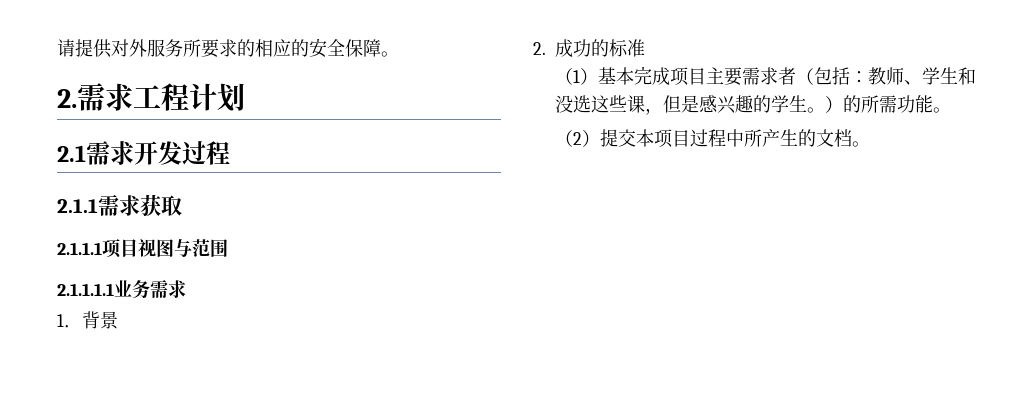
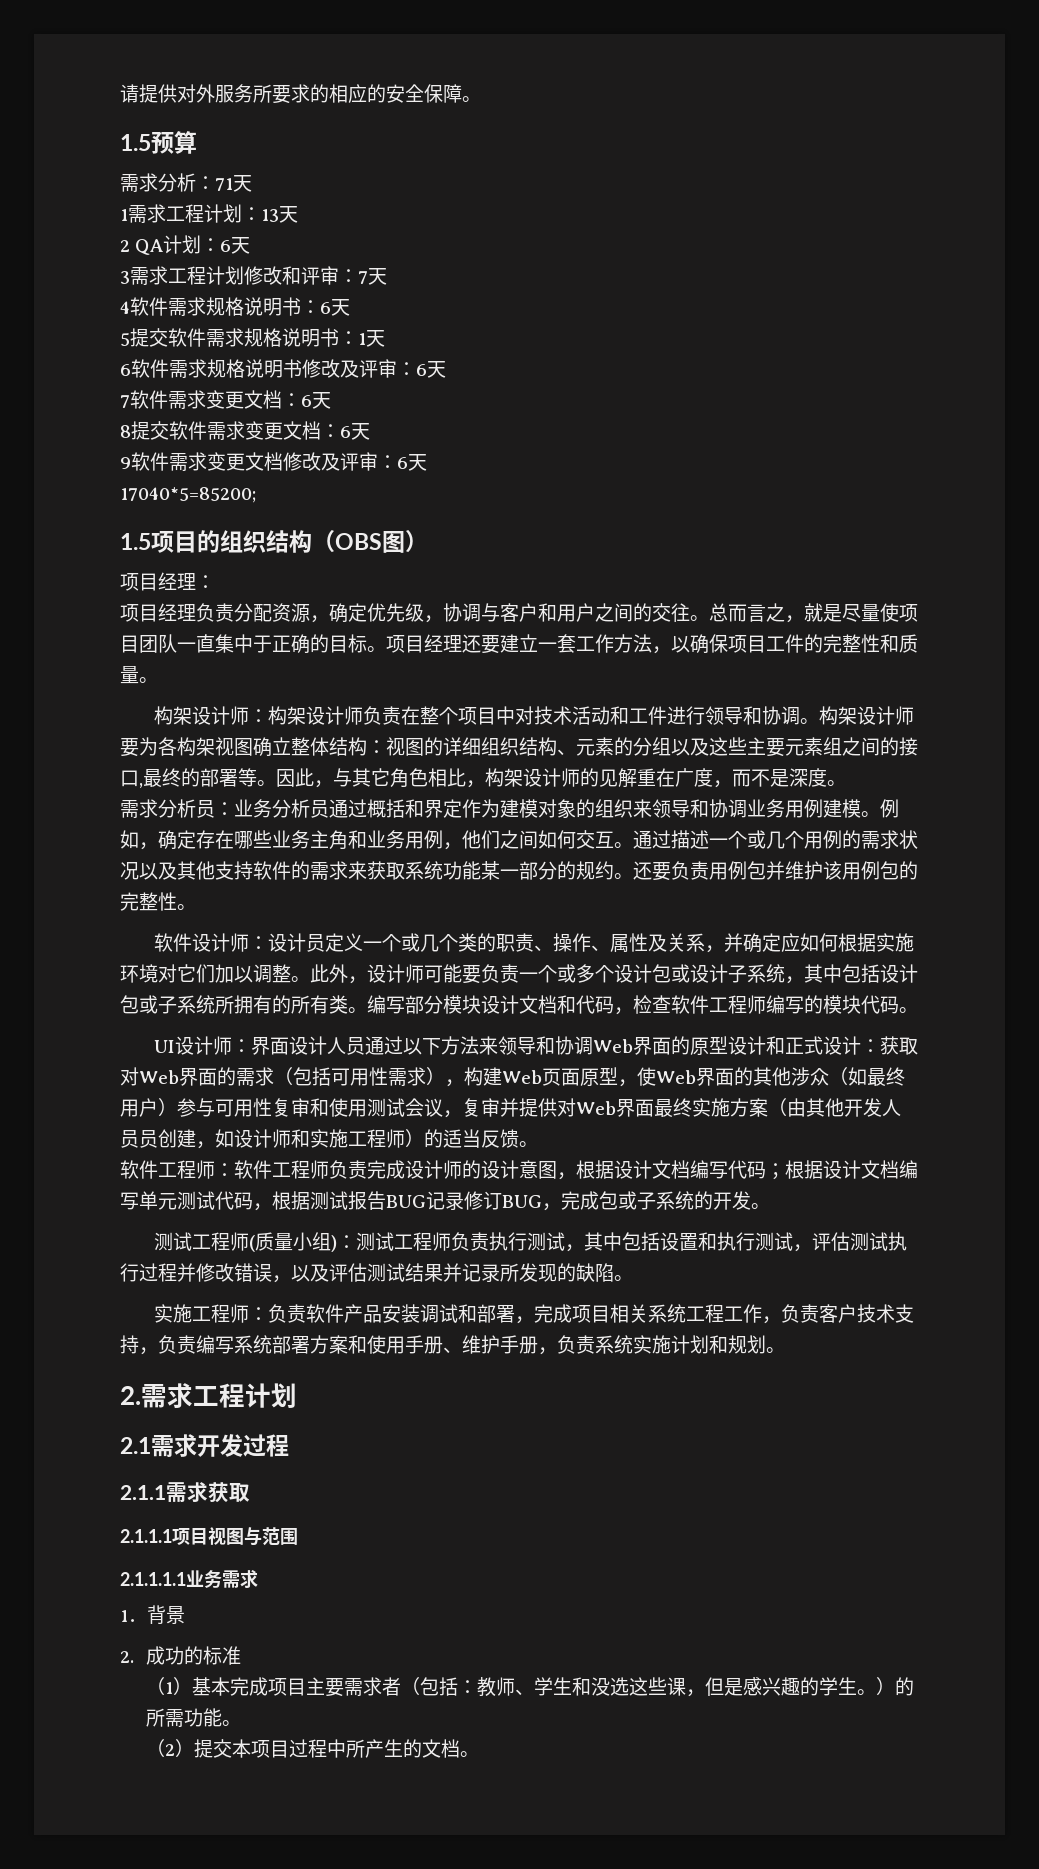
+ 1.5预算
+ 需求分析：71天
+ 1需求工程计划：13天
+ 2 QA计划：6天
+ 3需求工程计划修改和评审：7天
+ 4软件需求规格说明书：6天
+ 5提交软件需求规格说明书：1天
+ 6软件需求规格说明书修改及评审：6天
+ 7软件需求变更文档：6天
+ 8提交软件需求变更文档：6天
+ 9软件需求变更文档修改及评审：6天
+ 17040*5=85200;
+ 1.5项目的组织结构（OBS图）
+ 项目经理：
+ 项目经理负责分配资源，确定优先级，协调与客户和用户之间的交往。总而言之，就是尽量使项目团队一直集中于正确的目标。项目经理还要建立一套工作方法，以确保项目工件的完整性和质量。
+ 构架设计师：构架设计师负责在整个项目中对技术活动和工件进行领导和协调。构架设计师要为各构架视图确立整体结构：视图的详细组织结构、元素的分组以及这些主要元素组之间的接口,最终的部署等。因此，与其它角色相比，构架设计师的见解重在广度，而不是深度。
+ 需求分析员：业务分析员通过概括和界定作为建模对象的组织来领导和协调业务用例建模。例如，确定存在哪些业务主角和业务用例，他们之间如何交互。通过描述一个或几个用例的需求状况以及其他支持软件的需求来获取系统功能某一部分的规约。还要负责用例包并维护该用例包的完整性。
+ 软件设计师：设计员定义一个或几个类的职责、操作、属性及关系，并确定应如何根据实施环境对它们加以调整。此外，设计师可能要负责一个或多个设计包或设计子系统，其中包括设计包或子系统所拥有的所有类。编写部分模块设计文档和代码，检查软件工程师编写的模块代码。
+ UI设计师：界面设计人员通过以下方法来领导和协调Web界面的原型设计和正式设计：获取对Web界面的需求（包括可用性需求），构建Web页面原型，使Web界面的其他涉众（如最终用户）参与可用性复审和使用测试会议，复审并提供对Web界面最终实施方案（由其他开发人员员创建，如设计师和实施工程师）的适当反馈。
+ 软件工程师：软件工程师负责完成设计师的设计意图，根据设计文档编写代码；根据设计文档编写单元测试代码，根据测试报告BUG记录修订BUG，完成包或子系统的开发。
+ 测试工程师(质量小组)：测试工程师负责执行测试，其中包括设置和执行测试，评估测试执行过程并修改错误，以及评估测试结果并记录所发现的缺陷。
+ 实施工程师：负责软件产品安装调试和部署，完成项目相关系统工程工作，负责客户技术支持，负责编写系统部署方案和使用手册、维护手册，负责系统实施计划和规划。

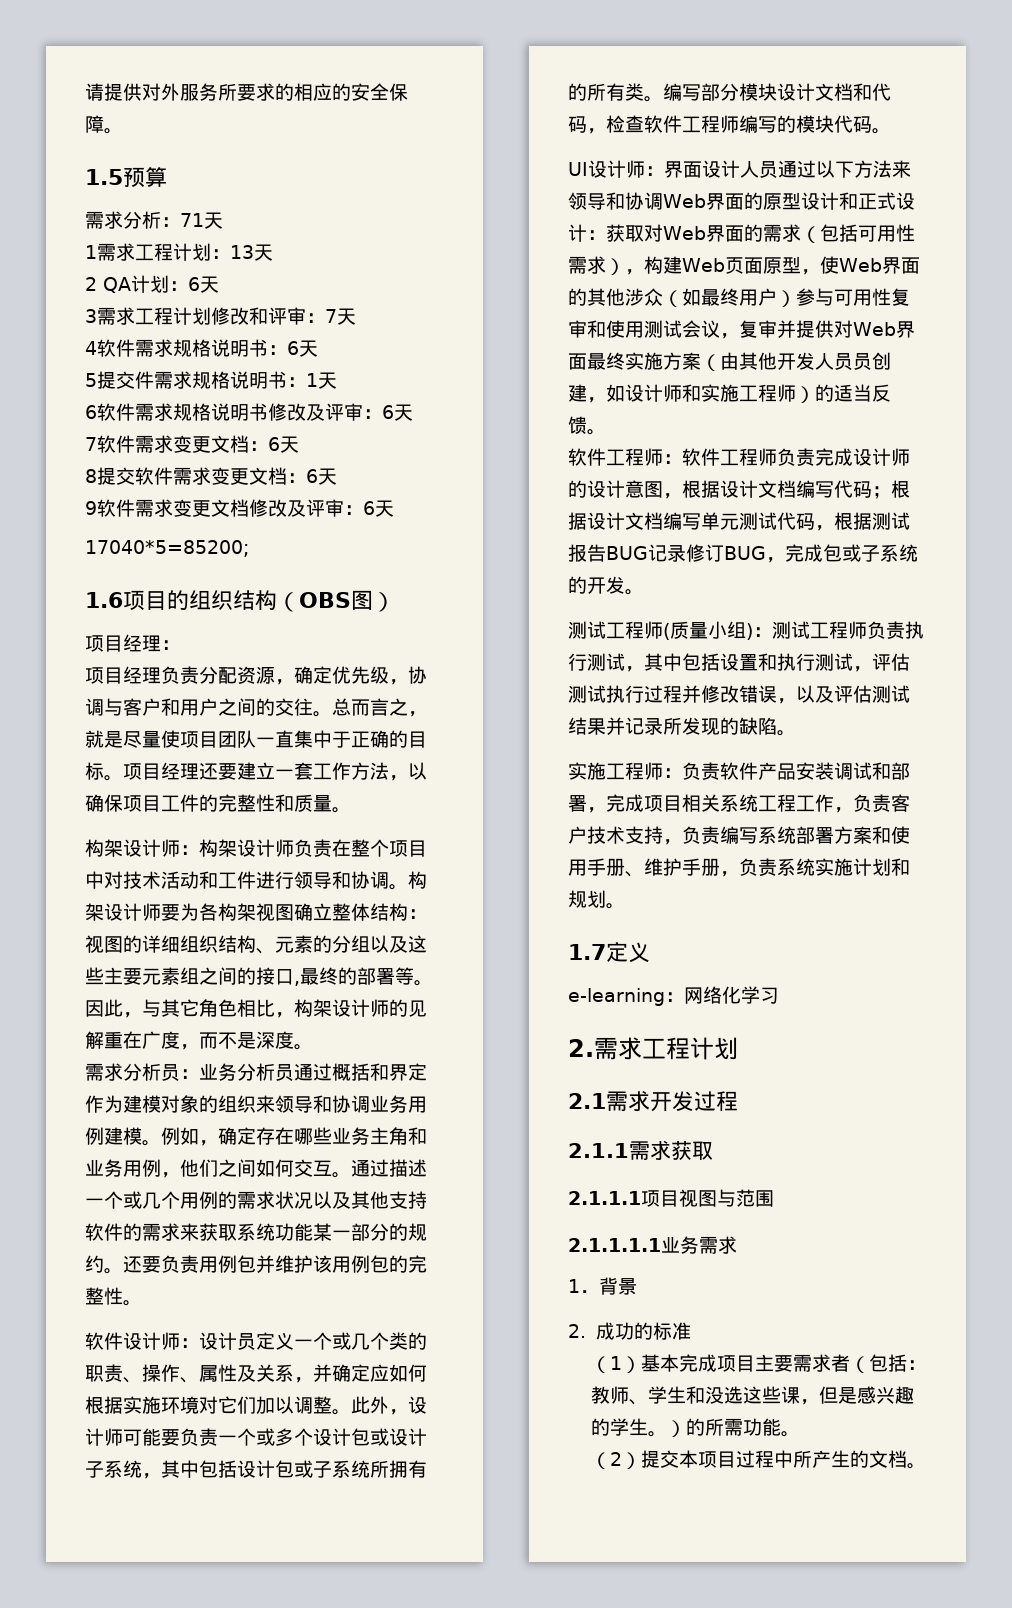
- 5提交软件需求规格说明书：1天
+ 5提交件需求规格说明书：1天
- 1.5项目的组织结构（OBS图）
+ 1.6项目的组织结构（OBS图）
+ 1.7定义
+ e-learning：网络化学习

